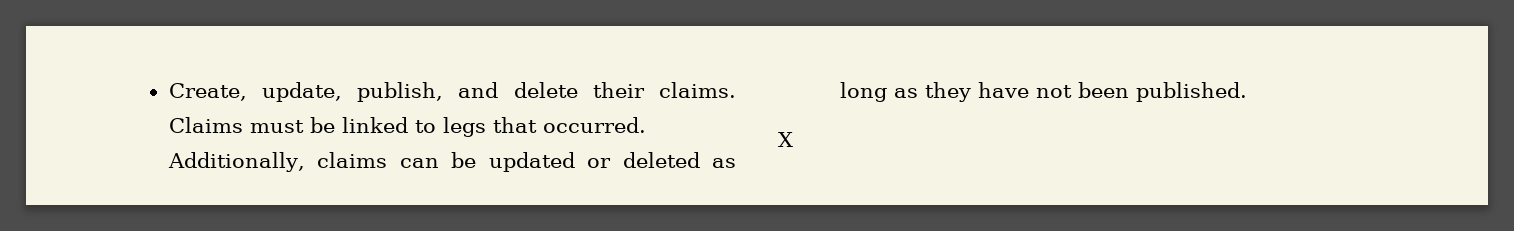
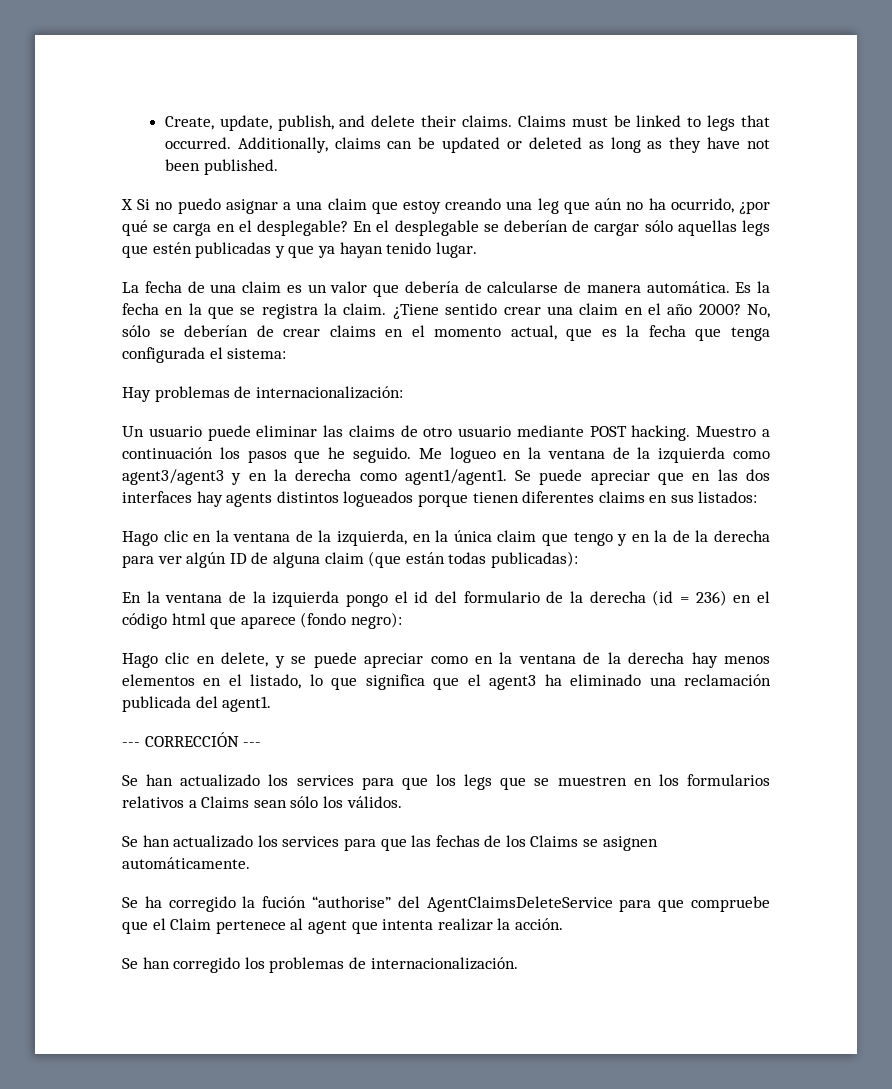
- X
+ X Si no puedo asignar a una claim que estoy creando una leg que aún no ha ocurrido, ¿por qué se carga en el desplegable? En el desplegable se deberían de cargar sólo aquellas legs que estén publicadas y que ya hayan tenido lugar.
+ La fecha de una claim es un valor que debería de calcularse de manera automática. Es la fecha en la que se registra la claim. ¿Tiene sentido crear una claim en el año 2000? No, sólo se deberían de crear claims en el momento actual, que es la fecha que tenga configurada el sistema:
+ Hay problemas de internacionalización:
+ Un usuario puede eliminar las claims de otro usuario mediante POST hacking. Muestro a continuación los pasos que he seguido. Me logueo en la ventana de la izquierda como agent3/agent3 y en la derecha como agent1/agent1. Se puede apreciar que en las dos interfaces hay agents distintos logueados porque tienen diferentes claims en sus listados:
+ Hago clic en la ventana de la izquierda, en la única claim que tengo y en la de la derecha para ver algún ID de alguna claim (que están todas publicadas):
+ En la ventana de la izquierda pongo el id del formulario de la derecha (id = 236) en el código html que aparece (fondo negro):
+ Hago clic en delete, y se puede apreciar como en la ventana de la derecha hay menos elementos en el listado, lo que significa que el agent3 ha eliminado una reclamación publicada del agent1.
+ --- CORRECCIÓN ---
+ Se han actualizado los services para que los legs que se muestren en los formularios relativos a Claims sean sólo los válidos.
+ Se han actualizado los services para que las fechas de los Claims se asignen automáticamente.
+ Se ha corregido la fución “authorise” del AgentClaimsDeleteService para que compruebe que el Claim pertenece al agent que intenta realizar la acción.
+ Se han corregido los problemas de internacionalización.

